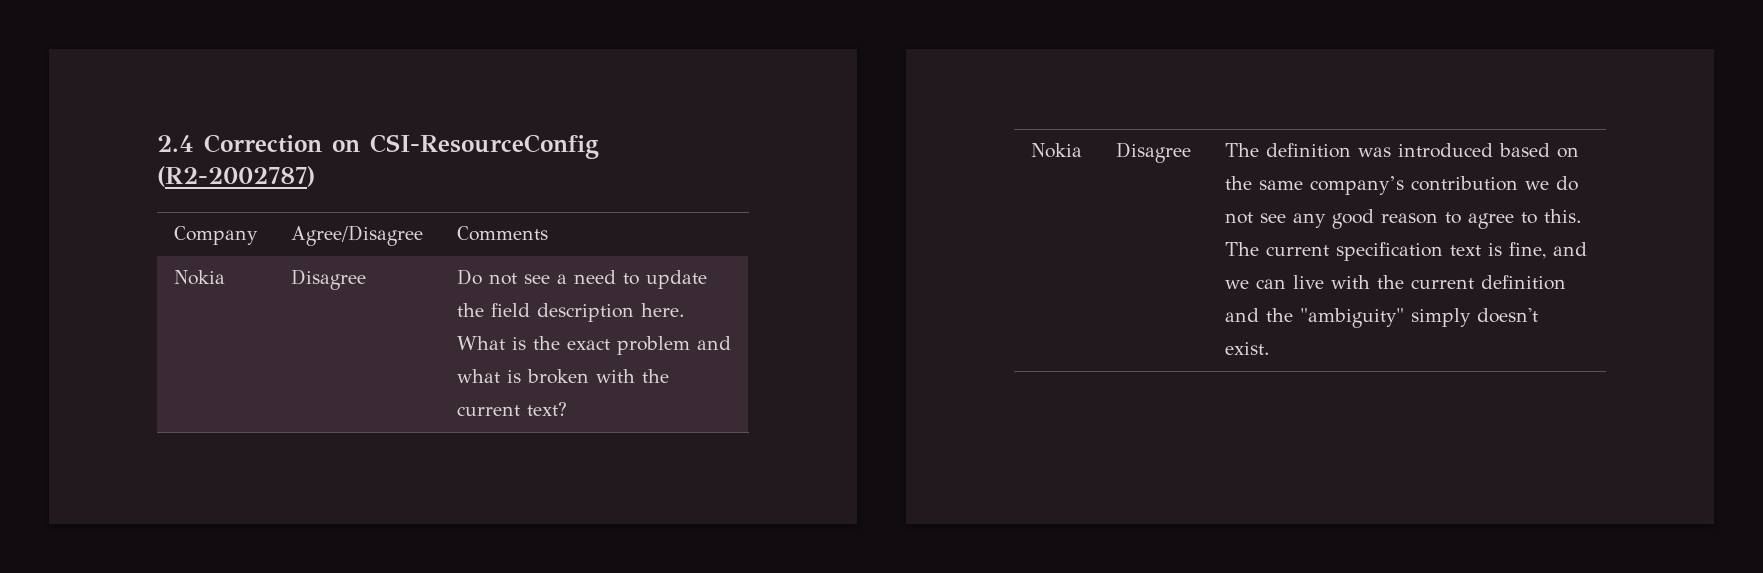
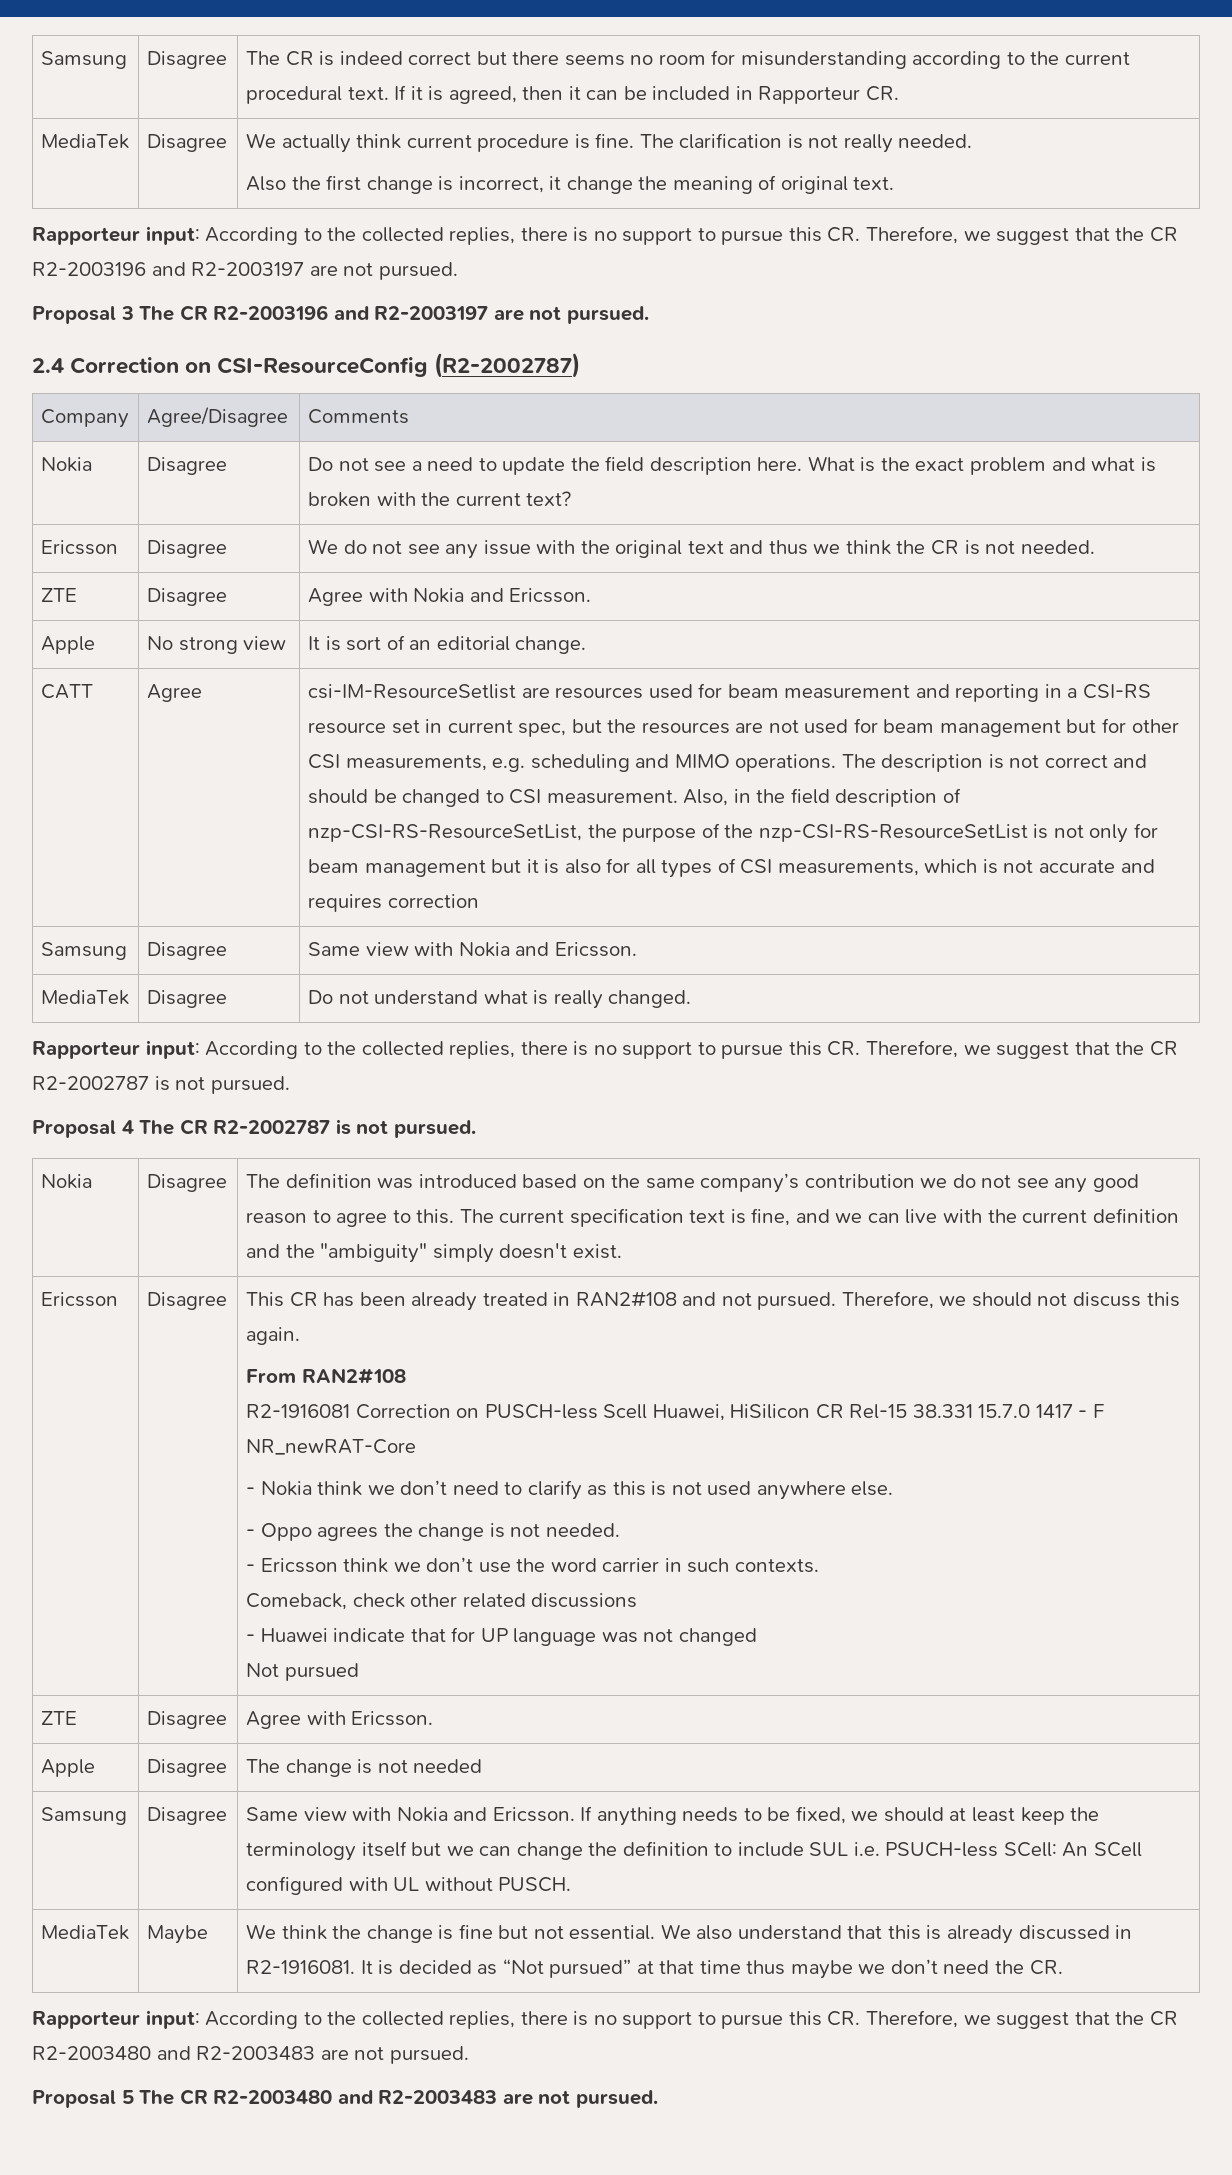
+ Samsung | Disagree | The CR is indeed correct but there seems no room for misunderstanding according to the current procedural text. If it is agreed, then it can be included in Rapporteur CR.
+ MediaTek | Disagree | We actually think current procedure is fine. The clarification is not really needed.
+ Also the first change is incorrect, it change the meaning of original text.
+ Rapporteur input: According to the collected replies, there is no support to pursue this CR. Therefore, we suggest that the CR R2-2003196 and R2-2003197 are not pursued.
+ Proposal 3 The CR R2-2003196 and R2-2003197 are not pursued.
+ Ericsson | Disagree | We do not see any issue with the original text and thus we think the CR is not needed.
+ ZTE | Disagree | Agree with Nokia and Ericsson.
+ Apple | No strong view | It is sort of an editorial change.
+ CATT | Agree | csi-IM-ResourceSetlist are resources used for beam measurement and reporting in a CSI-RS resource set in current spec, but the resources are not used for beam management but for other CSI measurements, e.g. scheduling and MIMO operations. The description is not correct and should be changed to CSI measurement. Also, in the field description of nzp-CSI-RS-ResourceSetList, the purpose of the nzp-CSI-RS-ResourceSetList is not only for beam management but it is also for all types of CSI measurements, which is not accurate and requires correction
+ Samsung | Disagree | Same view with Nokia and Ericsson.
+ MediaTek | Disagree | Do not understand what is really changed.
+ Rapporteur input: According to the collected replies, there is no support to pursue this CR. Therefore, we suggest that the CR R2-2002787 is not pursued.
+ Proposal 4 The CR R2-2002787 is not pursued.
+ Ericsson | Disagree | This CR has been already treated in RAN2#108 and not pursued. Therefore, we should not discuss this again.
+ From RAN2#108
+ R2-1916081 Correction on PUSCH-less Scell Huawei, HiSilicon CR Rel-15 38.331 15.7.0 1417 - F NR_newRAT-Core
+ - Nokia think we don’t need to clarify as this is not used anywhere else.
+ - Oppo agrees the change is not needed.
+ - Ericsson think we don’t use the word carrier in such contexts.
+ Comeback, check other related discussions
+ - Huawei indicate that for UP language was not changed
+ Not pursued
+ ZTE | Disagree | Agree with Ericsson.
+ Apple | Disagree | The change is not needed
+ Samsung | Disagree | Same view with Nokia and Ericsson. If anything needs to be fixed, we should at least keep the terminology itself but we can change the definition to include SUL i.e. PSUCH-less SCell: An SCell configured with UL without PUSCH.
+ MediaTek | Maybe | We think the change is fine but not essential. We also understand that this is already discussed in R2-1916081. It is decided as “Not pursued” at that time thus maybe we don’t need the CR.
+ Rapporteur input: According to the collected replies, there is no support to pursue this CR. Therefore, we suggest that the CR R2-2003480 and R2-2003483 are not pursued.
+ Proposal 5 The CR R2-2003480 and R2-2003483 are not pursued.

